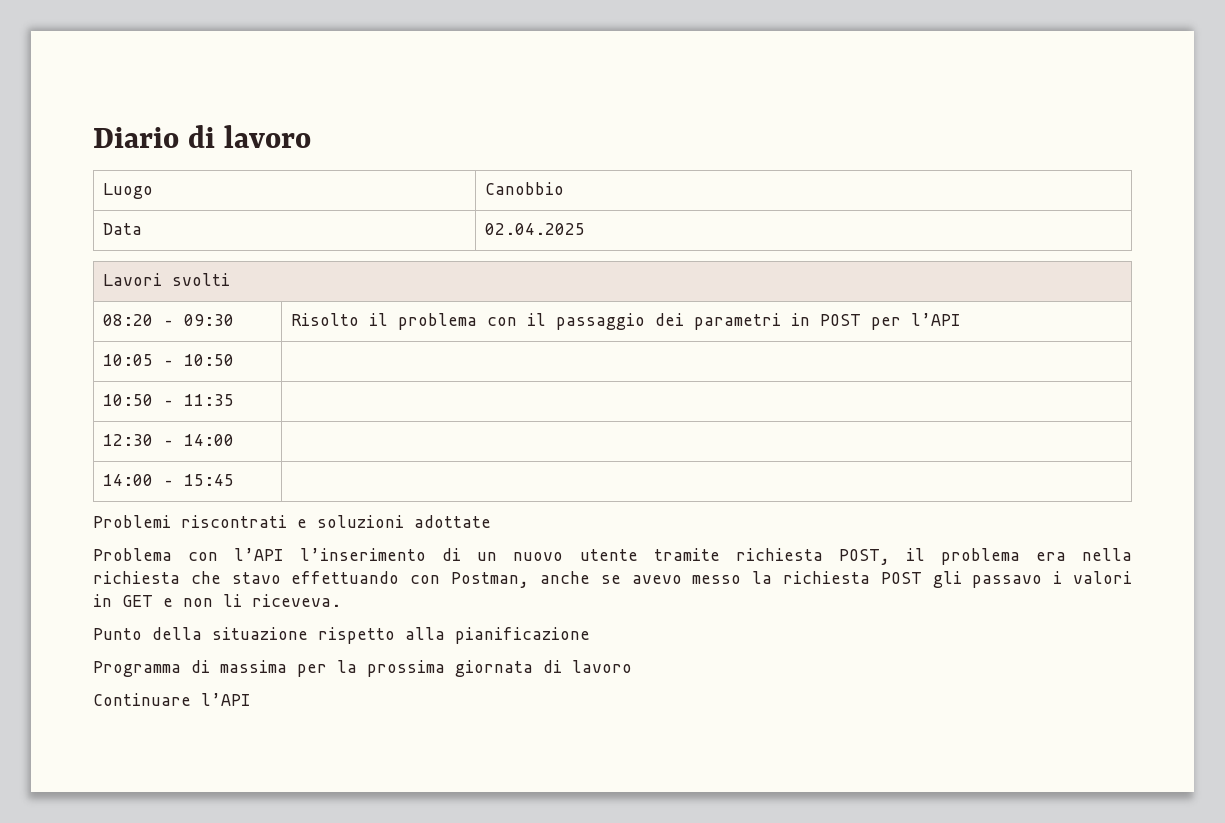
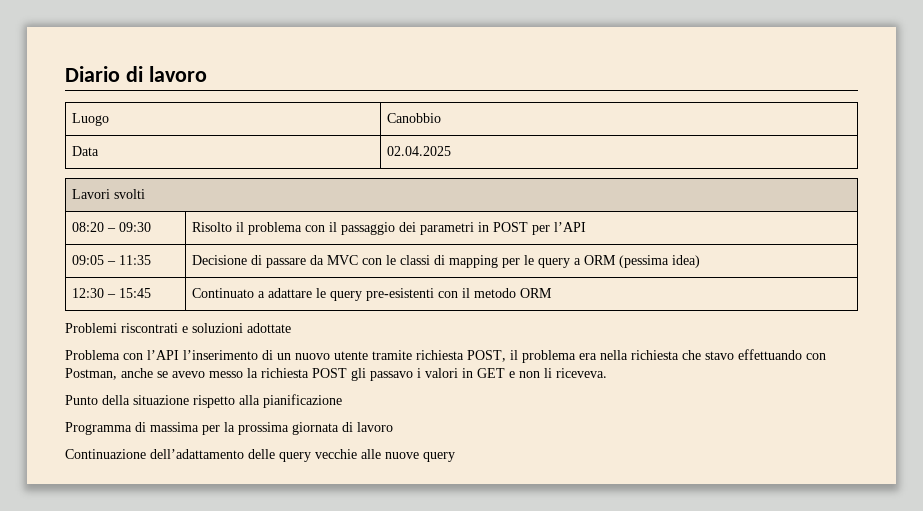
- 10:05 – 10:50 |
- 10:50 – 11:35 |
- 12:30 – 14:00 |
- 14:00 – 15:45 |
+ 09:05 – 11:35 | Decisione di passare da MVC con le classi di mapping per le query a ORM (pessima idea)
+ 12:30 – 15:45 | Continuato a adattare le query pre-esistenti con il metodo ORM
- Continuare l’API
+ Continuazione dell’adattamento delle query vecchie alle nuove query

